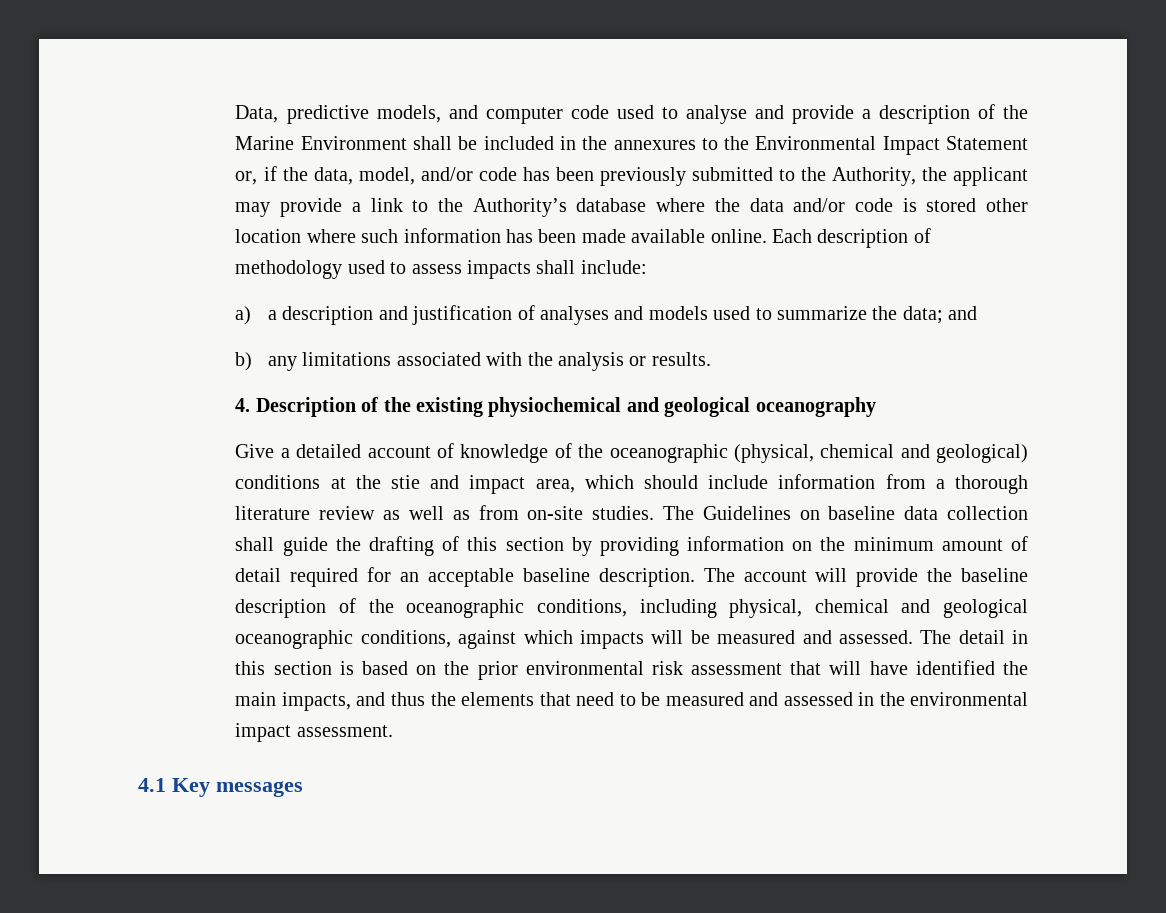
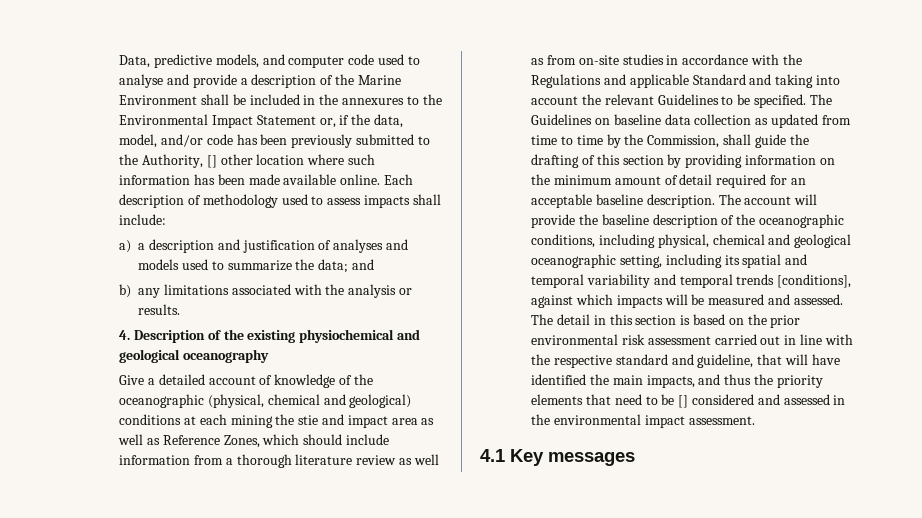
- Data, predictive models, and computer code used to analyse and provide a description of the Marine Environment shall be included in the annexures to the Environmental Impact Statement or, if the data, model, and/or code has been previously submitted to the Authority, the applicant may provide a link to the Authority’s database where the data and/or code is stored other location where such information has been made available online.
+ Data, predictive models, and computer code used to analyse and provide a description of the Marine Environment shall be included in the annexures to the Environmental Impact Statement or, if the data, model, and/or code has been previously submitted to the Authority, [] other location where such information has been made available online.
- Give a detailed account of knowledge of the oceanographic (physical, chemical and geological) conditions at the stie and impact area, which should include information from a thorough literature review as well as from on-site studies.
+ Give a detailed account of knowledge of the oceanographic (physical, chemical and geological) conditions at each mining the stie and impact area as well as Reference Zones, which should include information from a thorough literature review as well as from on-site studies in accordance with the Regulations and applicable Standard and taking into account the relevant Guidelines to be specified.
- The Guidelines on baseline data collection shall guide the drafting of this section by providing information on the minimum amount of detail required for an acceptable baseline description.
+ The Guidelines on baseline data collection as updated from time to time by the Commission, shall guide the drafting of this section by providing information on the minimum amount of detail required for an acceptable baseline description.
- The account will provide the baseline description of the oceanographic conditions, including physical, chemical and geological oceanographic conditions, against which impacts will be measured and assessed.
+ The account will provide the baseline description of the oceanographic conditions, including physical, chemical and geological oceanographic setting, including its spatial and temporal variability and temporal trends [conditions], against which impacts will be measured and assessed.
- The detail in this section is based on the prior environmental risk assessment that will have identified the main impacts, and thus the elements that need to be measured and assessed in the environmental impact assessment.
+ The detail in this section is based on the prior environmental risk assessment carried out in line with the respective standard and guideline, that will have identified the main impacts, and thus the priority elements that need to be [] considered and assessed in the environmental impact assessment.

